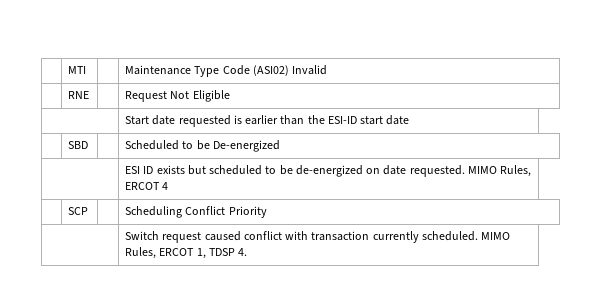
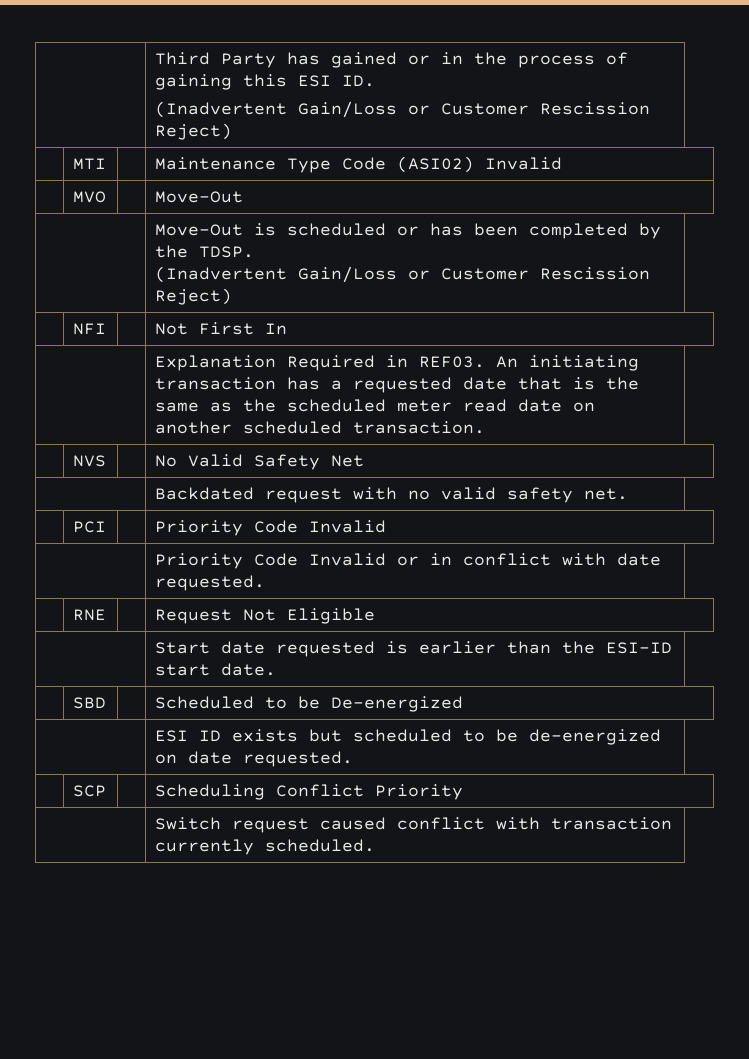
+ | Third Party has gained or in the process of gaining this ESI ID.
+ (Inadvertent Gain/Loss or Customer Rescission Reject)
+ | MVO | | Move-Out
+ | Move-Out is scheduled or has been completed by the TDSP.
+ (Inadvertent Gain/Loss or Customer Rescission Reject)
+ | NFI | | Not First In
+ | Explanation Required in REF03. An initiating transaction has a requested date that is the same as the scheduled meter read date on another scheduled transaction.
+ | NVS | | No Valid Safety Net
+ | Backdated request with no valid safety net.
+ | PCI | | Priority Code Invalid
+ | Priority Code Invalid or in conflict with date requested.
- | Start date requested is earlier than the ESI-ID start date
+ | Start date requested is earlier than the ESI-ID start date.
- | ESI ID exists but scheduled to be de-energized on date requested. MIMO Rules, ERCOT 4
+ | ESI ID exists but scheduled to be de-energized on date requested.
- | Switch request caused conflict with transaction currently scheduled. MIMO Rules, ERCOT 1, TDSP 4.
+ | Switch request caused conflict with transaction currently scheduled.

